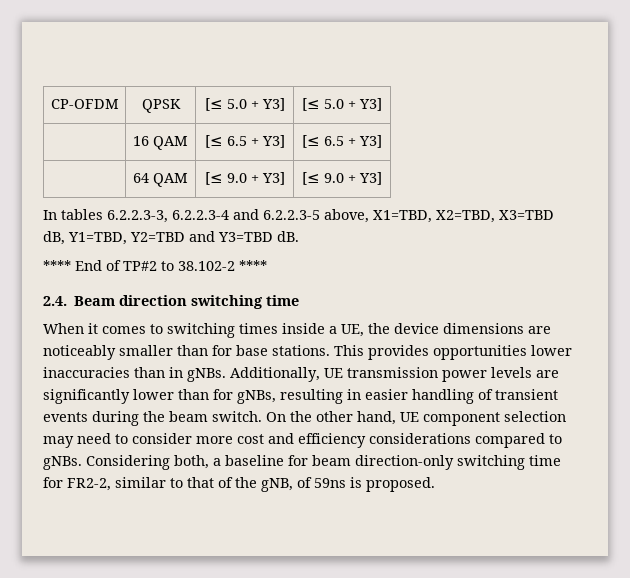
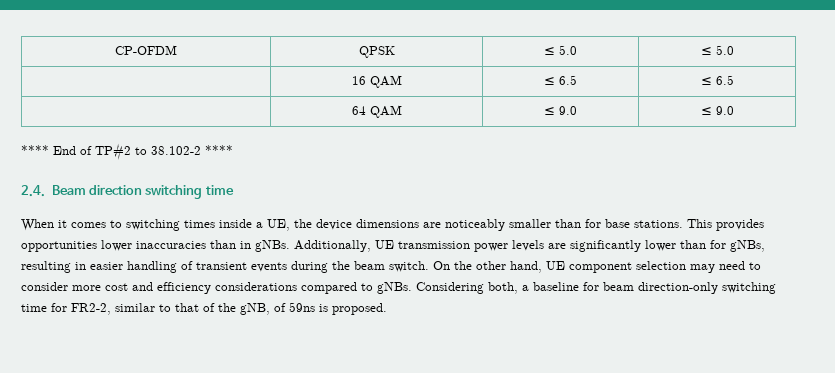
- CP-OFDM | QPSK | [≤ 5.0 + Y3] | [≤ 5.0 + Y3]
+ CP-OFDM | QPSK | ≤ 5.0 | ≤ 5.0
- | 16 QAM | [≤ 6.5 + Y3] | [≤ 6.5 + Y3]
+ | 16 QAM | ≤ 6.5 | ≤ 6.5
- | 64 QAM | [≤ 9.0 + Y3] | [≤ 9.0 + Y3]
- In tables 6.2.2.3-3, 6.2.2.3-4 and 6.2.2.3-5 above, X1=TBD, X2=TBD, X3=TBD dB, Y1=TBD, Y2=TBD and Y3=TBD dB.
+ | 64 QAM | ≤ 9.0 | ≤ 9.0

